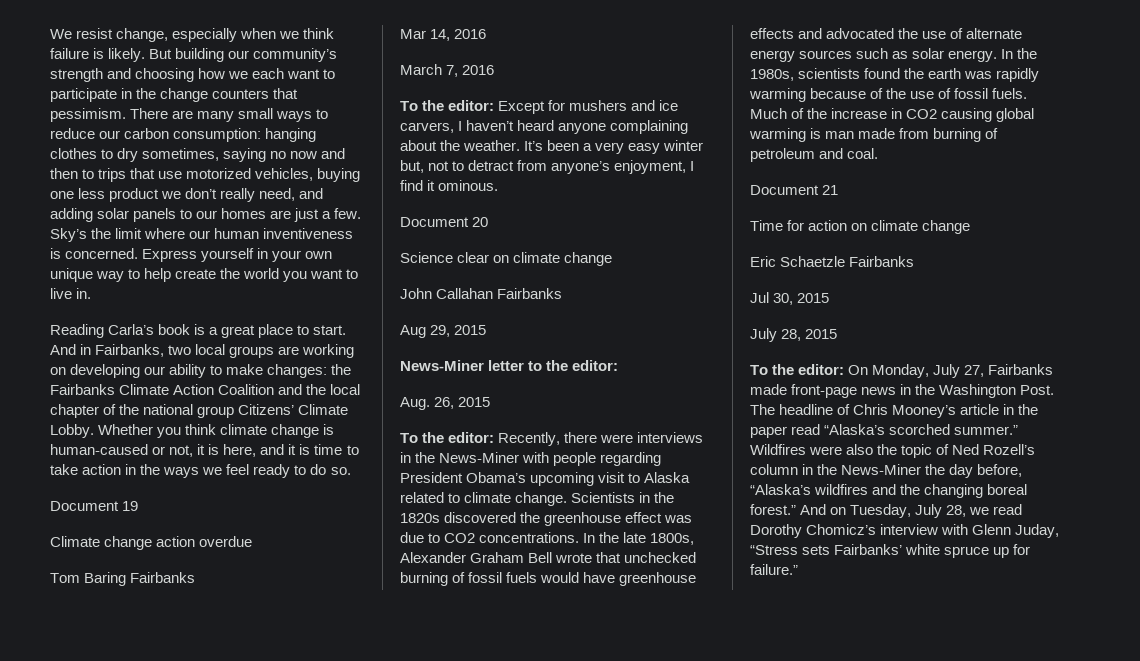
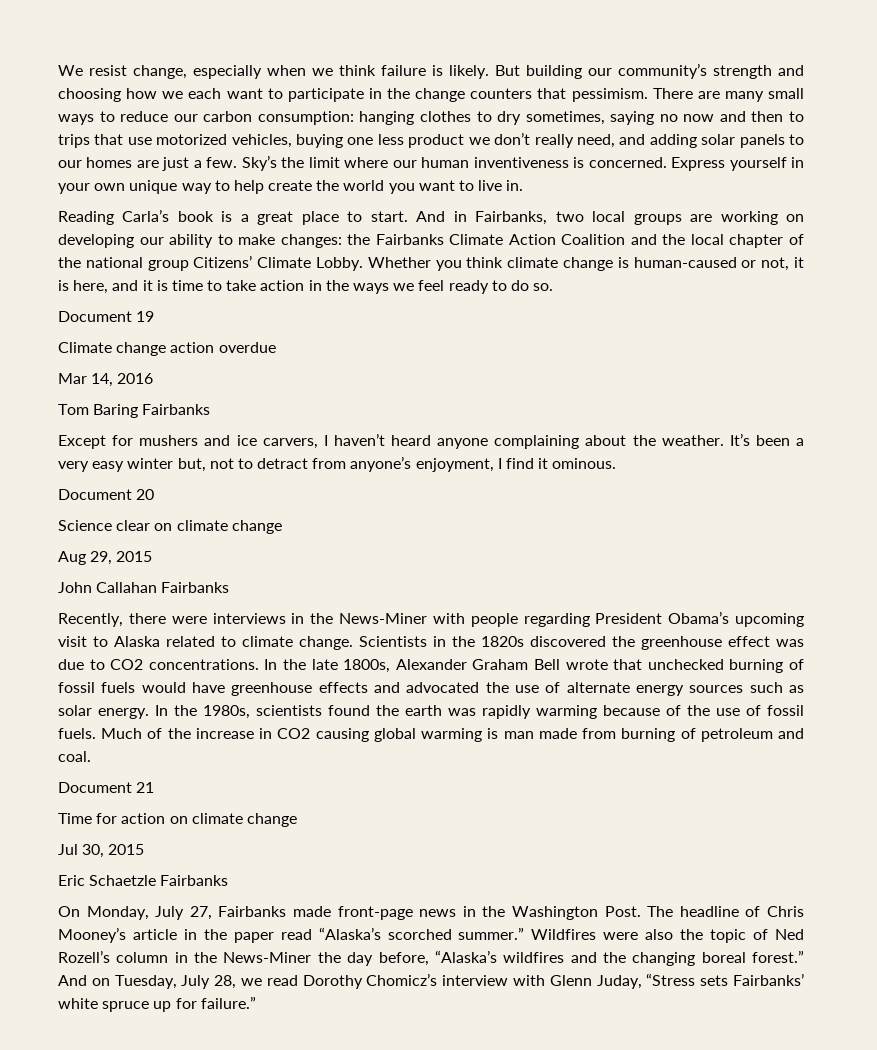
+ Mar 14, 2016
- Mar 14, 2016
- March 7, 2016
- To the editor: Except for mushers and ice carvers, I haven’t heard anyone complaining about the weather.
+ Except for mushers and ice carvers, I haven’t heard anyone complaining about the weather.
+ Aug 29, 2015
- Aug 29, 2015
- News-Miner letter to the editor:
- Aug. 26, 2015
- To the editor: Recently, there were interviews in the News-Miner with people regarding President Obama’s upcoming visit to Alaska related to climate change.
+ Recently, there were interviews in the News-Miner with people regarding President Obama’s upcoming visit to Alaska related to climate change.
+ Jul 30, 2015
- Jul 30, 2015
- July 28, 2015
- To the editor: On Monday, July 27, Fairbanks made front-page news in the Washington Post.
+ On Monday, July 27, Fairbanks made front-page news in the Washington Post.

